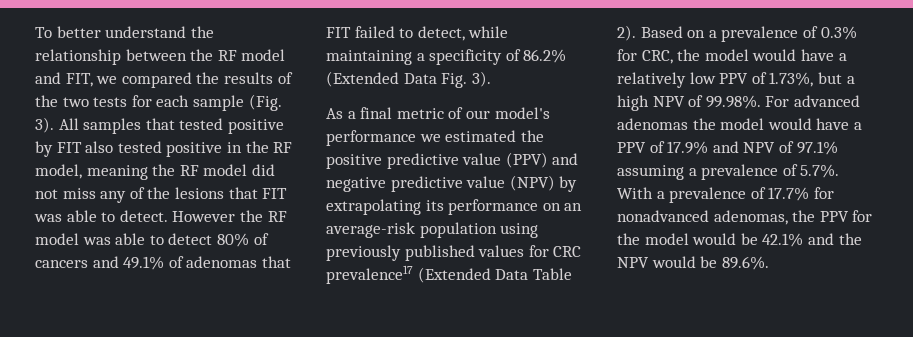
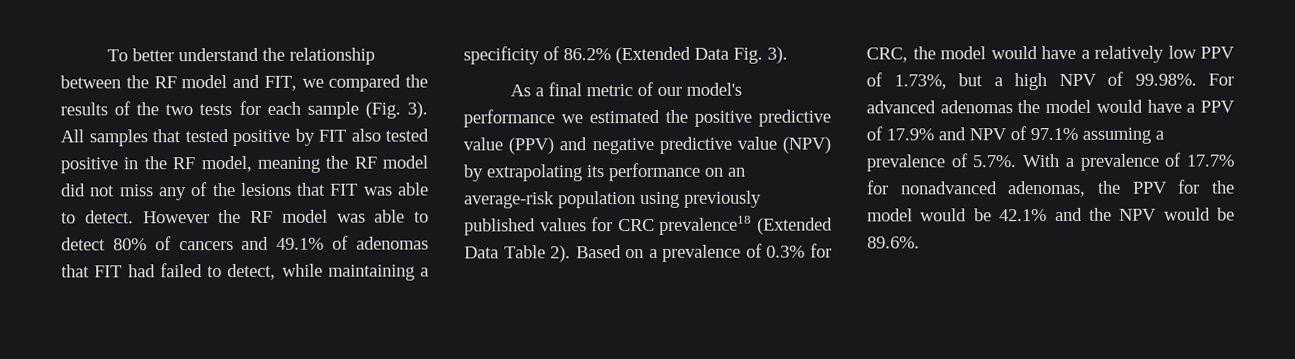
- However the RF model was able to detect 80% of cancers and 49.1% of adenomas that FIT failed to detect, while maintaining a specificity of 86.2% (Extended Data Fig. 3).
+ However the RF model was able to detect 80% of cancers and 49.1% of adenomas that FIT had failed to detect, while maintaining a specificity of 86.2% (Extended Data Fig. 3).
- As a final metric of our model's performance we estimated the positive predictive value (PPV) and negative predictive value (NPV) by extrapolating its performance on an average-risk population using previously published values for CRC prevalence17 (Extended Data Table 2).
+ As a final metric of our model's performance we estimated the positive predictive value (PPV) and negative predictive value (NPV) by extrapolating its performance on an average-risk population using previously published values for CRC prevalence18 (Extended Data Table 2).

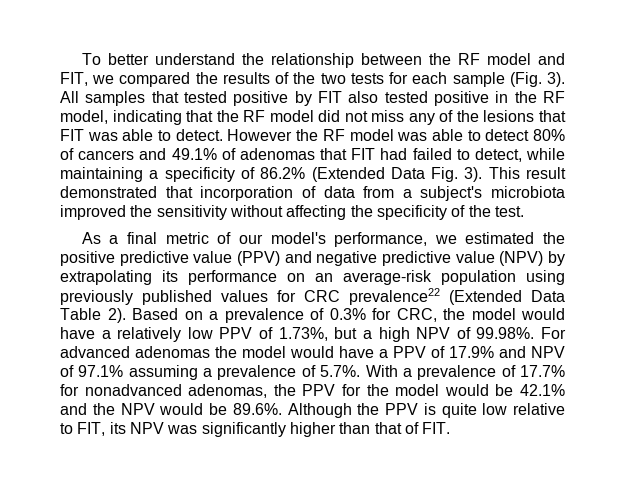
- All samples that tested positive by FIT also tested positive in the RF model, meaning the RF model did not miss any of the lesions that FIT was able to detect.
+ All samples that tested positive by FIT also tested positive in the RF model, indicating that the RF model did not miss any of the lesions that FIT was able to detect.
+ This result demonstrated that incorporation of data from a subject's microbiota improved the sensitivity without affecting the specificity of the test.
- As a final metric of our model's performance we estimated the positive predictive value (PPV) and negative predictive value (NPV) by extrapolating its performance on an average-risk population using previously published values for CRC prevalence18 (Extended Data Table 2).
+ As a final metric of our model's performance, we estimated the positive predictive value (PPV) and negative predictive value (NPV) by extrapolating its performance on an average-risk population using previously published values for CRC prevalence22 (Extended Data Table 2).
- Based on a prevalence of 0.3% for CRC, the model would have a relatively low PPV of 1.73%, but a high NPV of 99.98%. For advanced adenomas the model would have a PPV of 17.9% and NPV of 97.1% assuming a prevalence of 5.7%. With a prevalence of 17.7% for nonadvanced adenomas, the PPV for the model would be 42.1% and the NPV would be 89.6%.
+ Based on a prevalence of 0.3% for CRC, the model would have a relatively low PPV of 1.73%, but a high NPV of 99.98%. For advanced adenomas the model would have a PPV of 17.9% and NPV of 97.1% assuming a prevalence of 5.7%. With a prevalence of 17.7% for nonadvanced adenomas, the PPV for the model would be 42.1% and the NPV would be 89.6%. Although the PPV is quite low relative to FIT, its NPV was significantly higher than that of FIT.

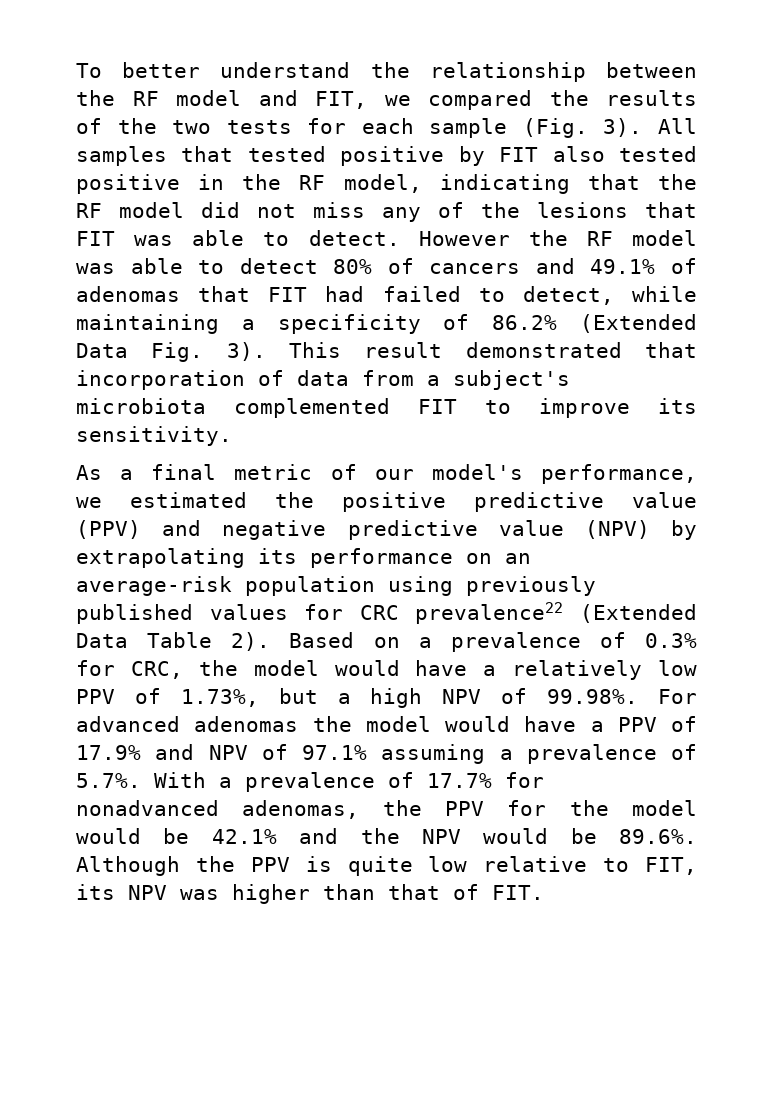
- This result demonstrated that incorporation of data from a subject's microbiota improved the sensitivity without affecting the specificity of the test.
+ This result demonstrated that incorporation of data from a subject's microbiota complemented FIT to improve its sensitivity.
- Based on a prevalence of 0.3% for CRC, the model would have a relatively low PPV of 1.73%, but a high NPV of 99.98%. For advanced adenomas the model would have a PPV of 17.9% and NPV of 97.1% assuming a prevalence of 5.7%. With a prevalence of 17.7% for nonadvanced adenomas, the PPV for the model would be 42.1% and the NPV would be 89.6%. Although the PPV is quite low relative to FIT, its NPV was significantly higher than that of FIT.
+ Based on a prevalence of 0.3% for CRC, the model would have a relatively low PPV of 1.73%, but a high NPV of 99.98%. For advanced adenomas the model would have a PPV of 17.9% and NPV of 97.1% assuming a prevalence of 5.7%. With a prevalence of 17.7% for nonadvanced adenomas, the PPV for the model would be 42.1% and the NPV would be 89.6%. Although the PPV is quite low relative to FIT, its NPV was higher than that of FIT.

